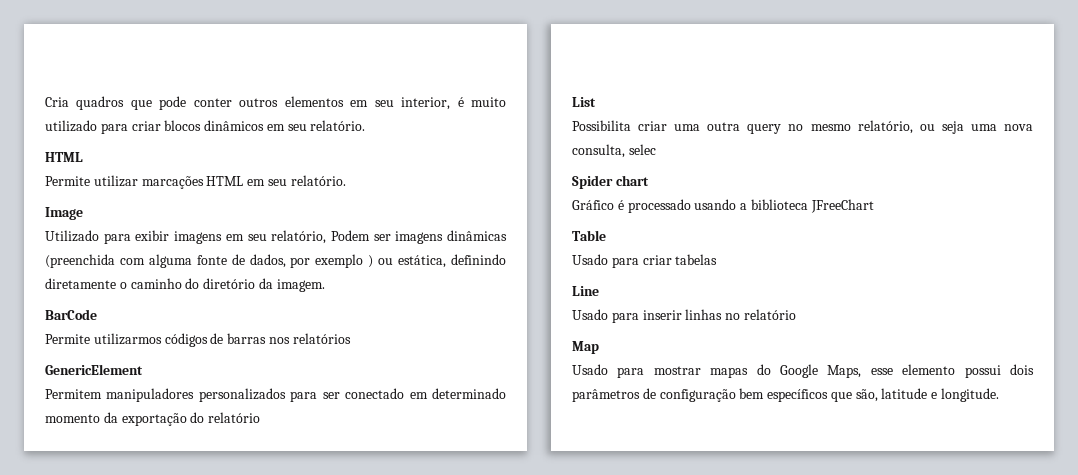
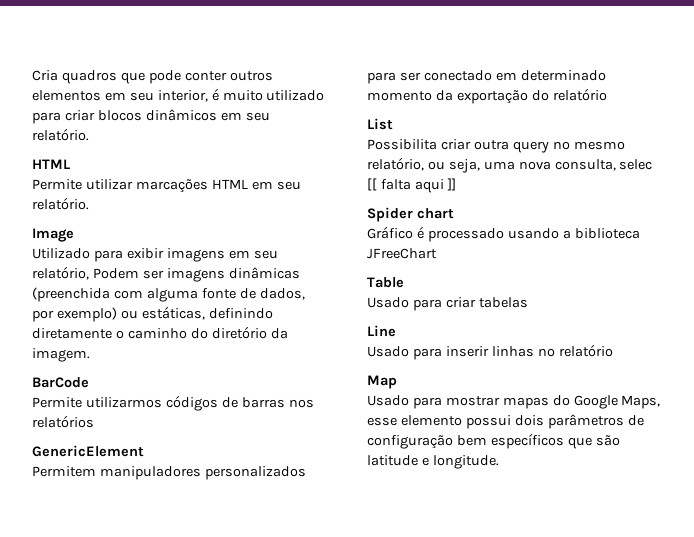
- Utilizado para exibir imagens em seu relatório, Podem ser imagens dinâmicas (preenchida com alguma fonte de dados, por exemplo ) ou estática, definindo diretamente o caminho do diretório da imagem.
+ Utilizado para exibir imagens em seu relatório, Podem ser imagens dinâmicas (preenchida com alguma fonte de dados, por exemplo) ou estáticas, definindo diretamente o caminho do diretório da imagem.
- Possibilita criar uma outra query no mesmo relatório, ou seja uma nova consulta, selec
+ Possibilita criar outra query no mesmo relatório, ou seja, uma nova consulta, selec [[ falta aqui ]]
- Usado para mostrar mapas do Google Maps, esse elemento possui dois parâmetros de configuração bem específicos que são, latitude e longitude.
+ Usado para mostrar mapas do Google Maps, esse elemento possui dois parâmetros de configuração bem específicos que são latitude e longitude.

